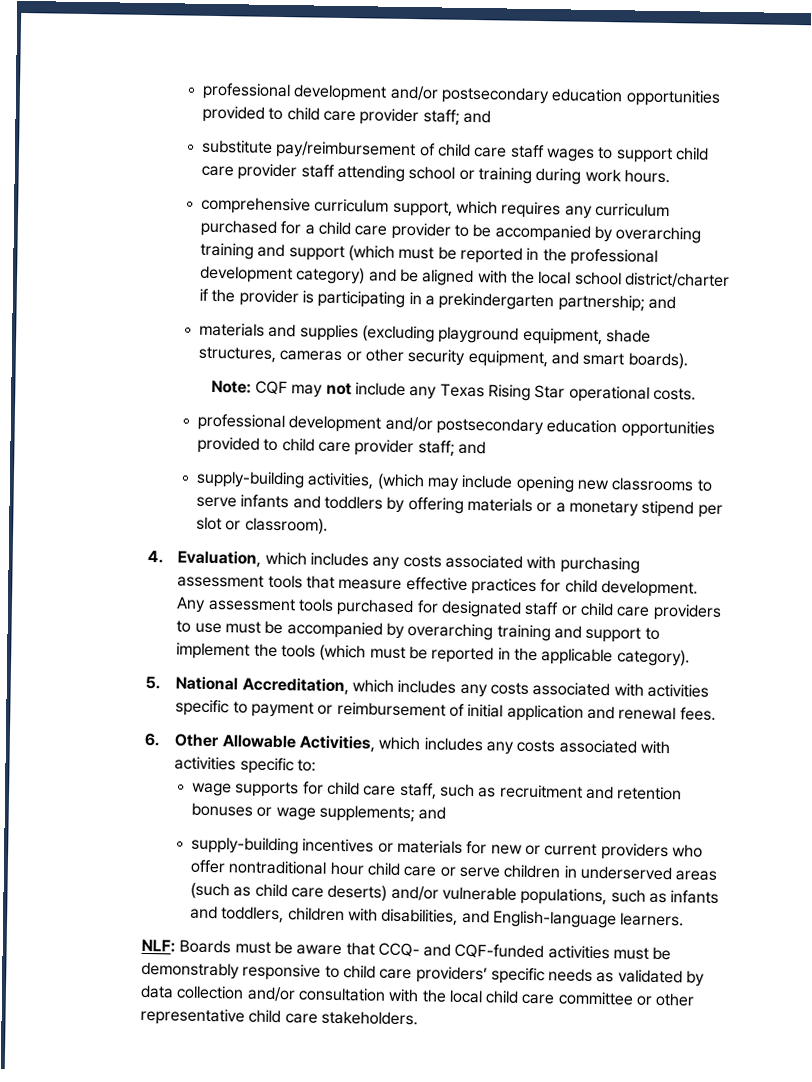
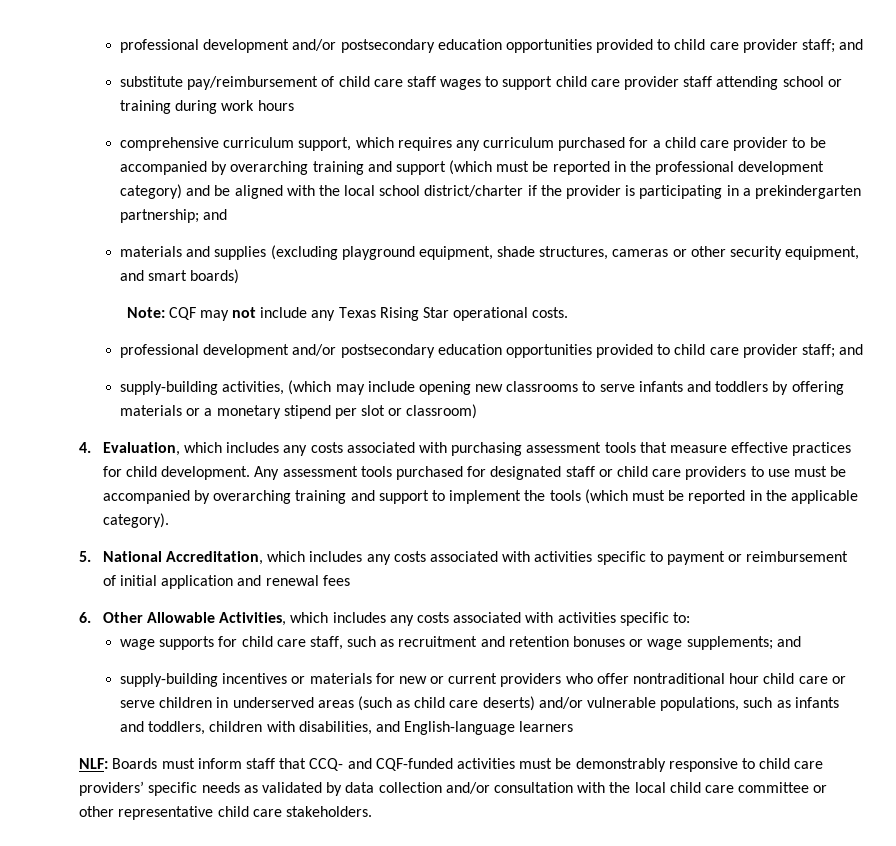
- substitute pay/reimbursement of child care staff wages to support child care provider staff attending school or training during work hours.
+ substitute pay/reimbursement of child care staff wages to support child care provider staff attending school or training during work hours
- materials and supplies (excluding playground equipment, shade structures, cameras or other security equipment, and smart boards).
+ materials and supplies (excluding playground equipment, shade structures, cameras or other security equipment, and smart boards)
- supply-building activities, (which may include opening new classrooms to serve infants and toddlers by offering materials or a monetary stipend per slot or classroom).
+ supply-building activities, (which may include opening new classrooms to serve infants and toddlers by offering materials or a monetary stipend per slot or classroom)
- 5. National Accreditation, which includes any costs associated with activities specific to payment or reimbursement of initial application and renewal fees.
+ 5. National Accreditation, which includes any costs associated with activities specific to payment or reimbursement of initial application and renewal fees
- supply-building incentives or materials for new or current providers who offer nontraditional hour child care or serve children in underserved areas (such as child care deserts) and/or vulnerable populations, such as infants and toddlers, children with disabilities, and English-language learners.
+ supply-building incentives or materials for new or current providers who offer nontraditional hour child care or serve children in underserved areas (such as child care deserts) and/or vulnerable populations, such as infants and toddlers, children with disabilities, and English-language learners
- NLF: Boards must be aware that CCQ- and CQF-funded activities must be demonstrably responsive to child care providers’ specific needs as validated by data collection and/or consultation with the local child care committee or other representative child care stakeholders.
+ NLF: Boards must inform staff that CCQ- and CQF-funded activities must be demonstrably responsive to child care providers’ specific needs as validated by data collection and/or consultation with the local child care committee or other representative child care stakeholders.

